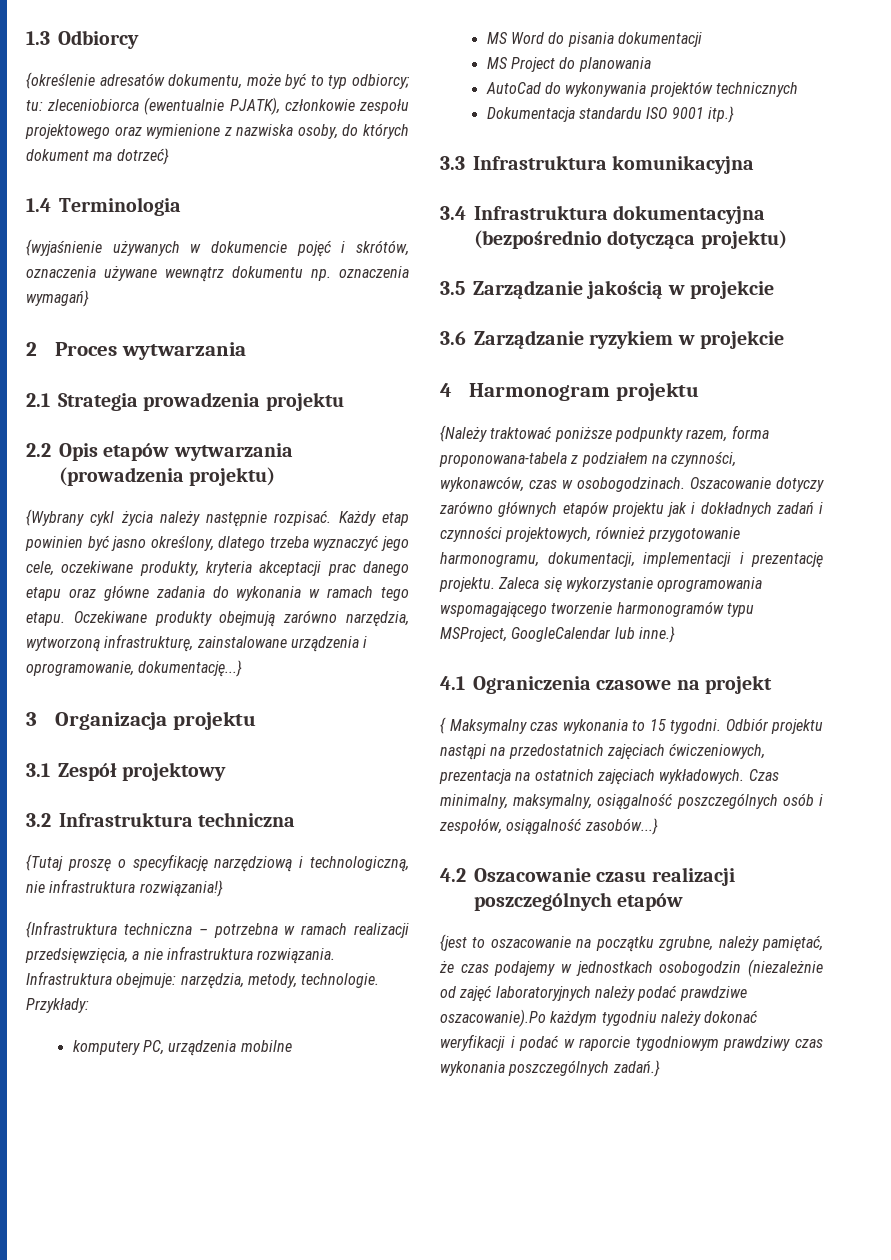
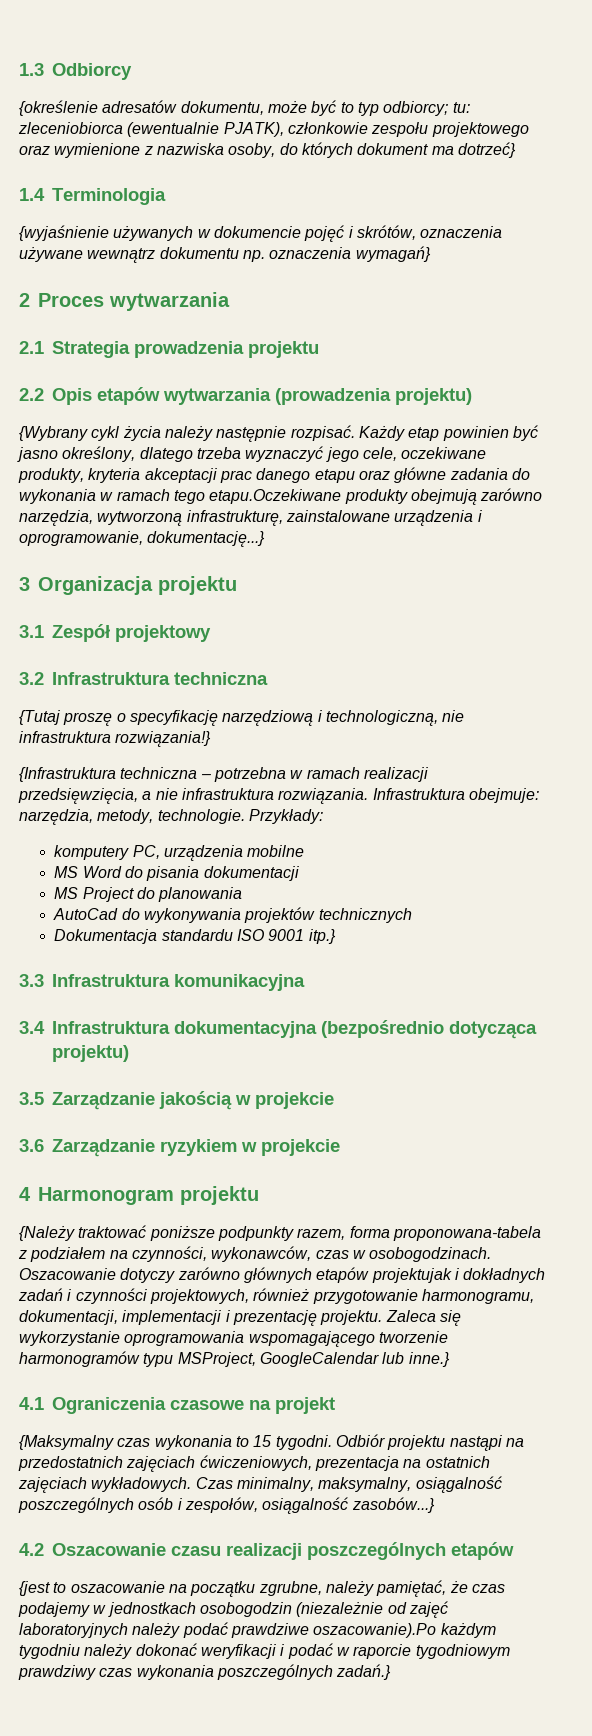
- Każdy etap powinien być jasno określony, dlatego trzeba wyznaczyć jego cele, oczekiwane produkty, kryteria akceptacji prac danego etapu oraz główne zadania do wykonania w ramach tego etapu. Oczekiwane produkty obejmują zarówno narzędzia, wytworzoną infrastrukturę, zainstalowane urządzenia i oprogramowanie, dokumentację...}
+ Każdy etap powinien być jasno określony, dlatego trzeba wyznaczyć jego cele, oczekiwane produkty, kryteria akceptacji prac danego etapu oraz główne zadania do wykonania w ramach tego etapu.Oczekiwane produkty obejmują zarówno narzędzia, wytworzoną infrastrukturę, zainstalowane urządzenia i oprogramowanie, dokumentację...}
- Oszacowanie dotyczy zarówno głównych etapów projektu jak i dokładnych zadań i czynności projektowych, również przygotowanie harmonogramu, dokumentacji, implementacji i prezentację projektu.
+ Oszacowanie dotyczy zarówno głównych etapów projektujak i dokładnych zadań i czynności projektowych, również przygotowanie harmonogramu, dokumentacji, implementacji i prezentację projektu.
- { Maksymalny czas wykonania to 15 tygodni.
+ {Maksymalny czas wykonania to 15 tygodni.

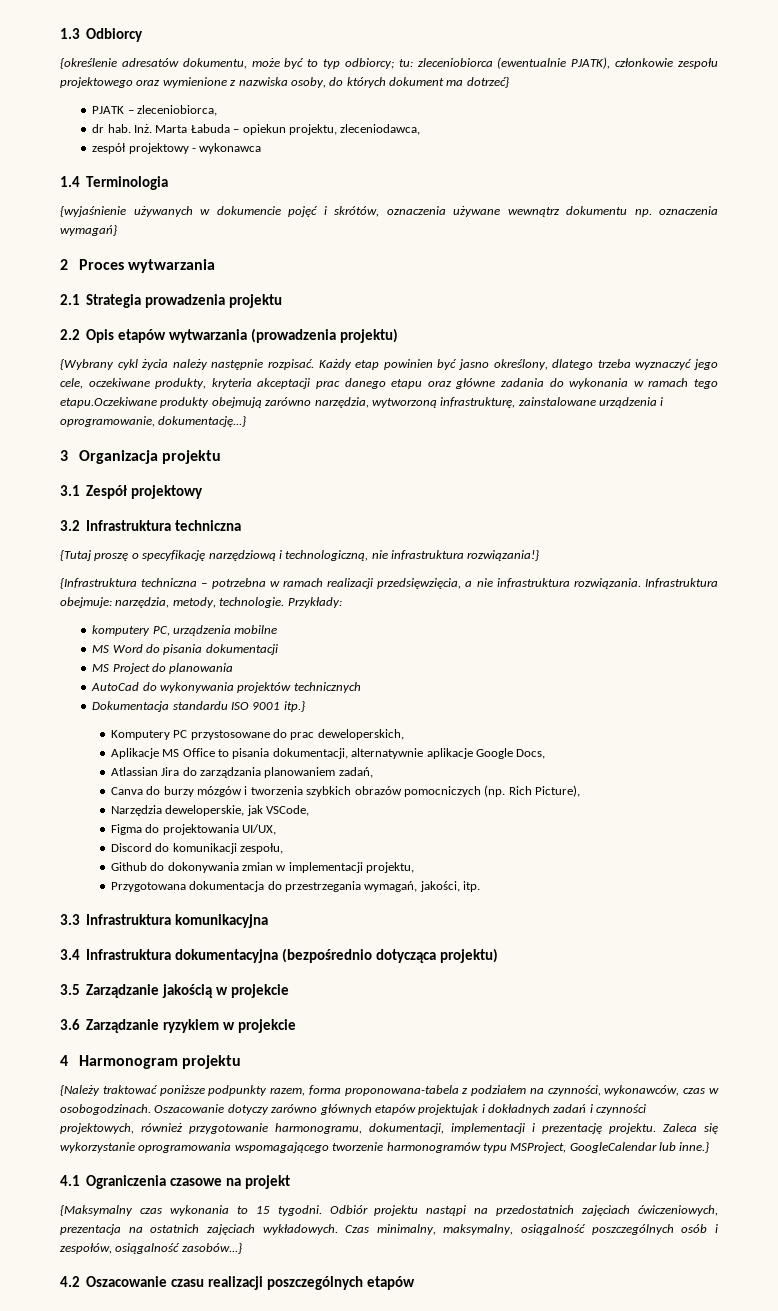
+ PJATK – zleceniobiorca,
+ dr hab. Inż. Marta Łabuda – opiekun projektu, zleceniodawca,
+ zespół projektowy - wykonawca
+ Komputery PC przystosowane do prac deweloperskich,
+ Aplikacje MS Office to pisania dokumentacji, alternatywnie aplikacje Google Docs,
+ Atlassian Jira do zarządzania planowaniem zadań,
+ Canva do burzy mózgów i tworzenia szybkich obrazów pomocniczych (np. Rich Picture),
+ Narzędzia deweloperskie, jak VSCode,
+ Figma do projektowania UI/UX,
+ Discord do komunikacji zespołu,
+ Github do dokonywania zmian w implementacji projektu,
+ Przygotowana dokumentacja do przestrzegania wymagań, jakości, itp.
- {jest to oszacowanie na początku zgrubne, należy pamiętać, że czas podajemy w jednostkach osobogodzin (niezależnie od zajęć laboratoryjnych należy podać prawdziwe oszacowanie).Po każdym tygodniu należy dokonać weryfikacji i podać w raporcie tygodniowym prawdziwy czas wykonania poszczególnych zadań.}

